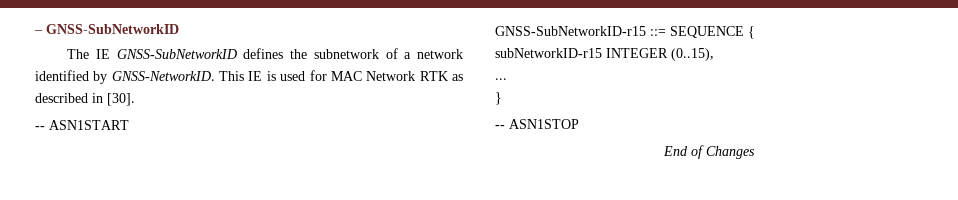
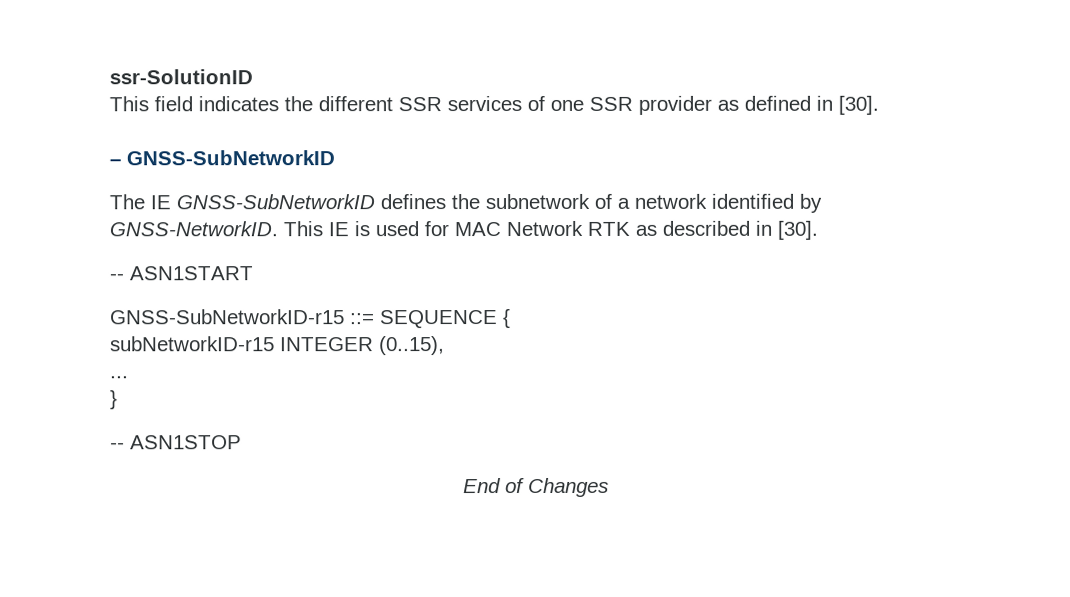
+ ssr-SolutionID
+ This field indicates the different SSR services of one SSR provider as defined in [30].

